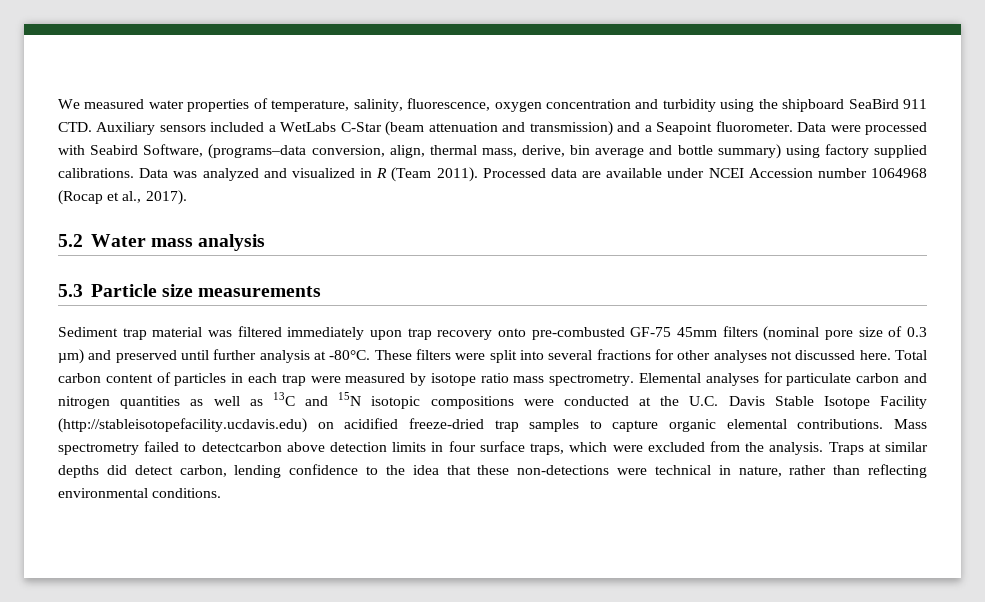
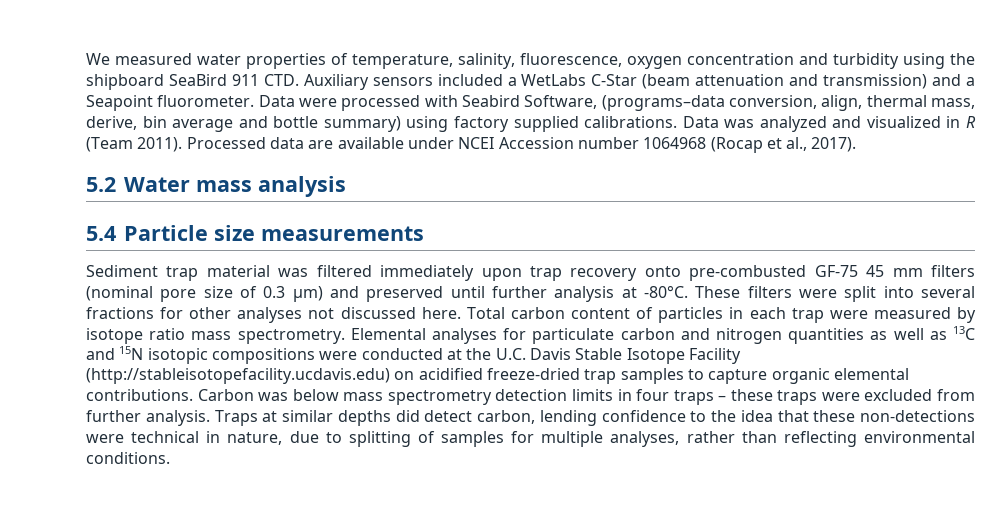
- 5.3 Particle size measurements
+ 5.4 Particle size measurements
- Sediment trap material was filtered immediately upon trap recovery onto pre-combusted GF-75 45mm filters (nominal pore size of 0.3 µm) and preserved until further analysis at -80°C.
+ Sediment trap material was filtered immediately upon trap recovery onto pre-combusted GF-75 45 mm filters (nominal pore size of 0.3 µm) and preserved until further analysis at -80°C.
- Mass spectrometry failed to detectcarbon above detection limits in four surface traps, which were excluded from the analysis.
+ Carbon was below mass spectrometry detection limits in four traps – these traps were excluded from further analysis.
- Traps at similar depths did detect carbon, lending confidence to the idea that these non-detections were technical in nature, rather than reflecting environmental conditions.
+ Traps at similar depths did detect carbon, lending confidence to the idea that these non-detections were technical in nature, due to splitting of samples for multiple analyses, rather than reflecting environmental conditions.

